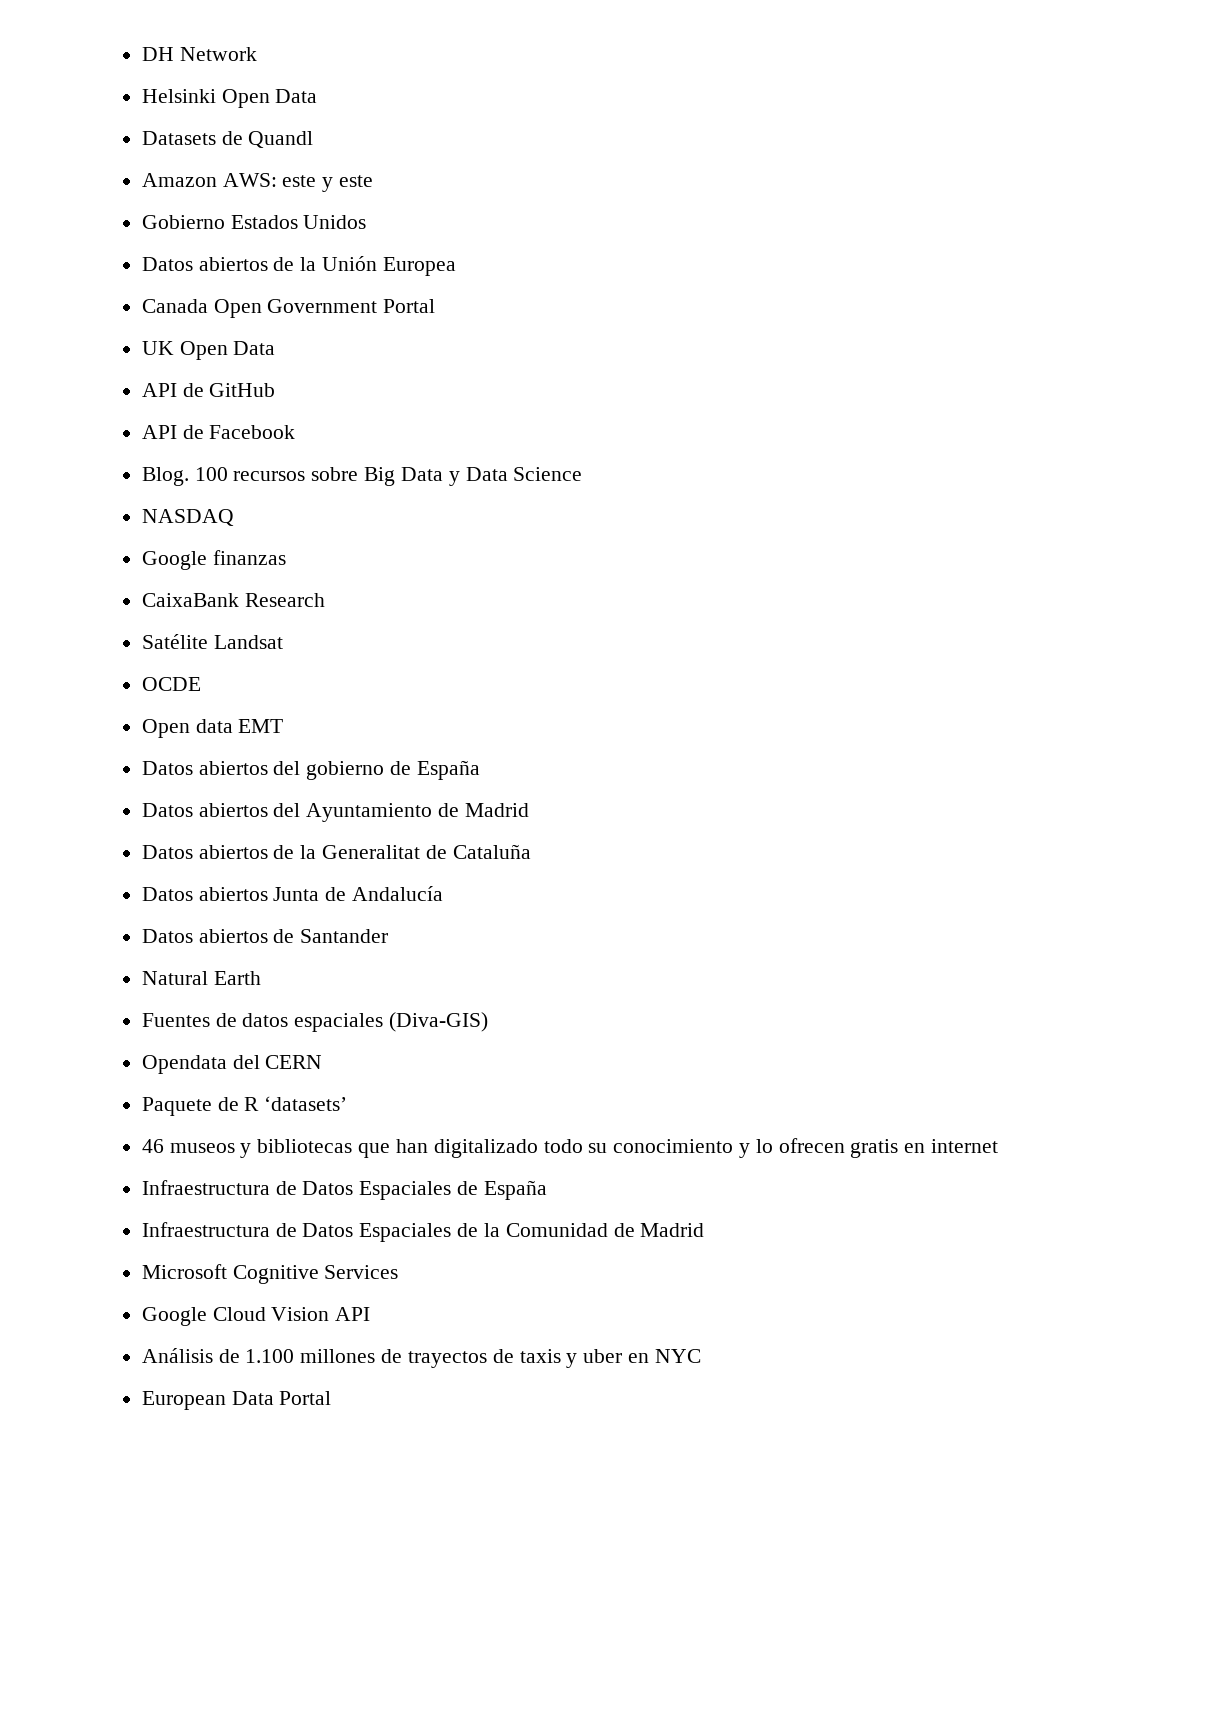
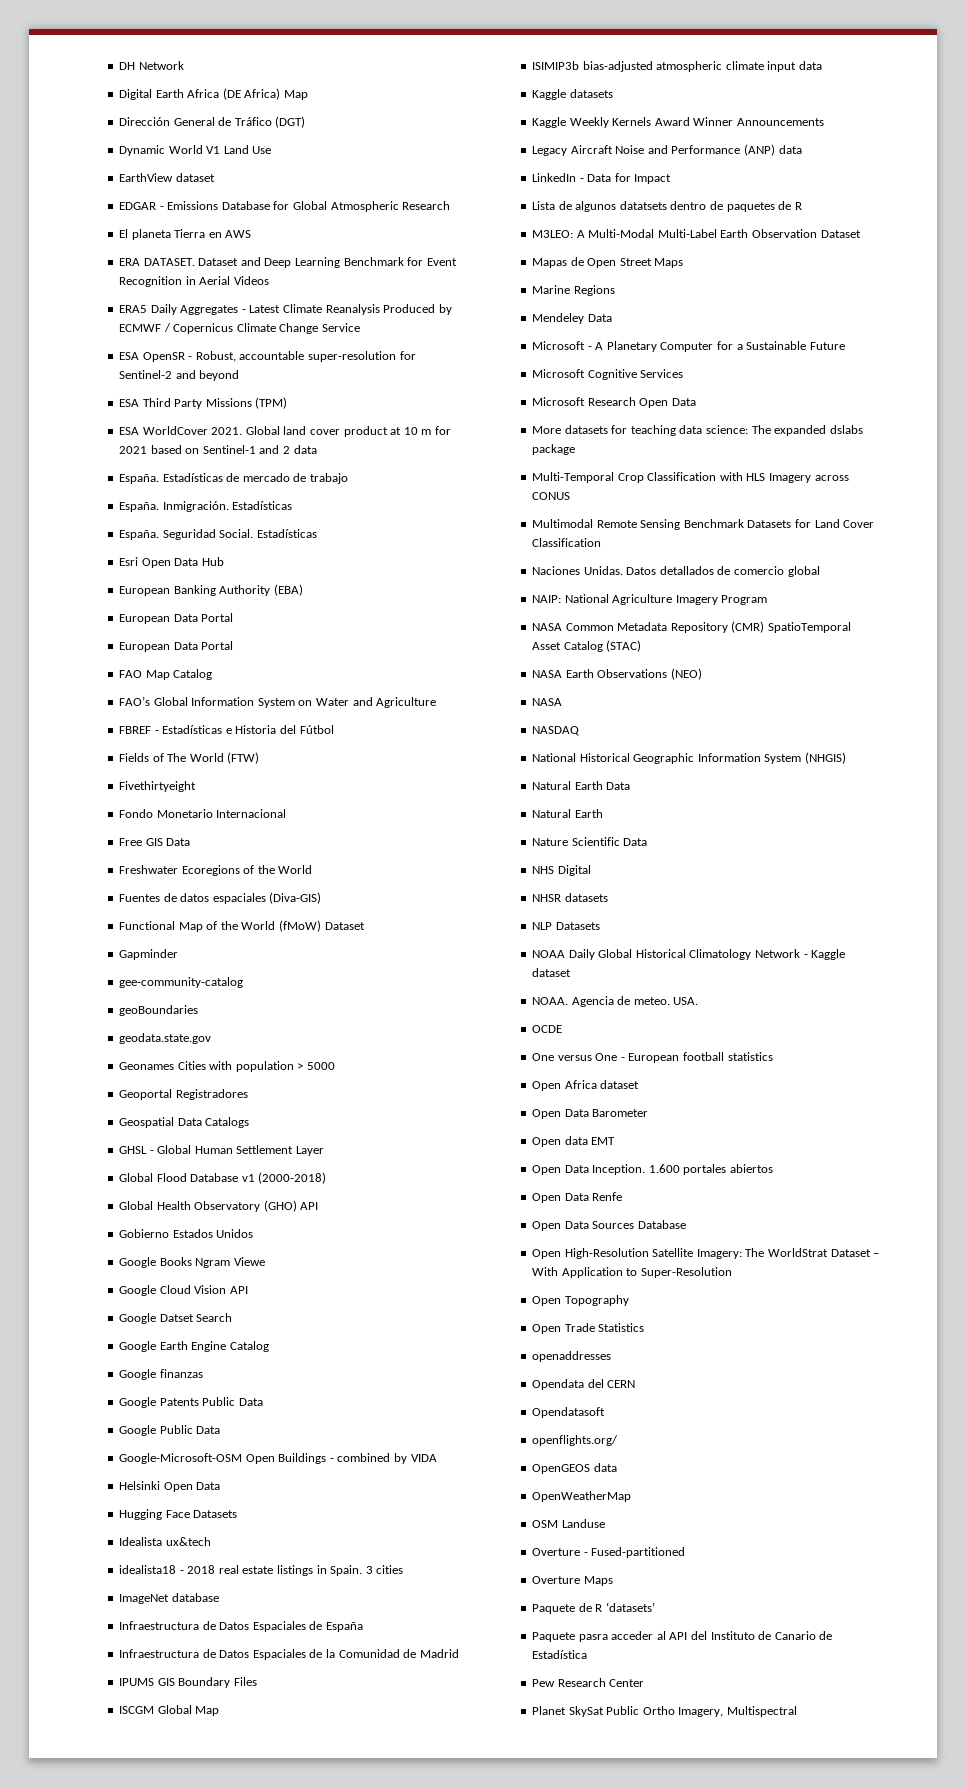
- Helsinki Open Data
- Datasets de Quandl
- Amazon AWS: este y este
- Gobierno Estados Unidos
- Datos abiertos de la Unión Europea
- Canada Open Government Portal
- UK Open Data
- API de GitHub
- API de Facebook
- Blog. 100 recursos sobre Big Data y Data Science
- NASDAQ
- Google finanzas
- CaixaBank Research
- Satélite Landsat
- OCDE
- Open data EMT
- Datos abiertos del gobierno de España
- Datos abiertos del Ayuntamiento de Madrid
- Datos abiertos de la Generalitat de Cataluña
- Datos abiertos Junta de Andalucía
- Datos abiertos de Santander
- Natural Earth
+ Digital Earth Africa (DE Africa) Map
+ Dirección General de Tráfico (DGT)
+ Dynamic World V1 Land Use
+ EarthView dataset
+ EDGAR - Emissions Database for Global Atmospheric Research
+ El planeta Tierra en AWS
+ ERA DATASET. Dataset and Deep Learning Benchmark for Event Recognition in Aerial Videos
+ ERA5 Daily Aggregates - Latest Climate Reanalysis Produced by ECMWF / Copernicus Climate Change Service
+ ESA OpenSR - Robust, accountable super-resolution for Sentinel-2 and beyond
+ ESA Third Party Missions (TPM)
+ ESA WorldCover 2021. Global land cover product at 10 m for 2021 based on Sentinel-1 and 2 data
+ España. Estadísticas de mercado de trabajo
+ España. Inmigración. Estadísticas
+ España. Seguridad Social. Estadísticas
+ Esri Open Data Hub
+ European Banking Authority (EBA)
+ European Data Portal
+ European Data Portal
+ FAO Map Catalog
+ FAO’s Global Information System on Water and Agriculture
+ FBREF - Estadísticas e Historia del Fútbol
+ Fields of The World (FTW)
+ Fivethirtyeight
+ Fondo Monetario Internacional
+ Free GIS Data
+ Freshwater Ecoregions of the World
- Opendata del CERN
- Paquete de R ‘datasets’
- 46 museos y bibliotecas que han digitalizado todo su conocimiento y lo ofrecen gratis en internet
+ Functional Map of the World (fMoW) Dataset
+ Gapminder
+ gee-community-catalog
+ geoBoundaries
+ geodata.state.gov
+ Geonames Cities with population > 5000
+ Geoportal Registradores
+ Geospatial Data Catalogs
+ GHSL - Global Human Settlement Layer
+ Global Flood Database v1 (2000-2018)
+ Global Health Observatory (GHO) API
+ Gobierno Estados Unidos
+ Google Books Ngram Viewe
+ Google Cloud Vision API
+ Google Datset Search
+ Google Earth Engine Catalog
+ Google finanzas
+ Google Patents Public Data
+ Google Public Data
+ Google-Microsoft-OSM Open Buildings - combined by VIDA
+ Helsinki Open Data
+ Hugging Face Datasets
+ Idealista ux&tech
+ idealista18 - 2018 real estate listings in Spain. 3 cities
+ ImageNet database
+ IPUMS GIS Boundary Files
+ ISCGM Global Map
+ ISIMIP3b bias-adjusted atmospheric climate input data
+ Kaggle datasets
+ Kaggle Weekly Kernels Award Winner Announcements
+ Legacy Aircraft Noise and Performance (ANP) data
+ LinkedIn - Data for Impact
+ Lista de algunos datatsets dentro de paquetes de R
+ M3LEO: A Multi-Modal Multi-Label Earth Observation Dataset
+ Mapas de Open Street Maps
+ Marine Regions
+ Mendeley Data
+ Microsoft - A Planetary Computer for a Sustainable Future
  Microsoft Cognitive Services
- Google Cloud Vision API
- Análisis de 1.100 millones de trayectos de taxis y uber en NYC
- European Data Portal
+ Microsoft Research Open Data
+ More datasets for teaching data science: The expanded dslabs package
+ Multi-Temporal Crop Classification with HLS Imagery across CONUS
+ Multimodal Remote Sensing Benchmark Datasets for Land Cover Classification
+ Naciones Unidas. Datos detallados de comercio global
+ NAIP: National Agriculture Imagery Program
+ NASA Common Metadata Repository (CMR) SpatioTemporal Asset Catalog (STAC)
+ NASA Earth Observations (NEO)
+ NASA
+ NASDAQ
+ National Historical Geographic Information System (NHGIS)
+ Natural Earth Data
+ Natural Earth
+ Nature Scientific Data
+ NHS Digital
+ NHSR datasets
+ NLP Datasets
+ NOAA Daily Global Historical Climatology Network - Kaggle dataset
+ NOAA. Agencia de meteo. USA.
+ OCDE
+ One versus One - European football statistics
+ Open Africa dataset
+ Open Data Barometer
+ Open data EMT
+ Open Data Inception. 1.600 portales abiertos
+ Open Data Renfe
+ Open Data Sources Database
+ Open High-Resolution Satellite Imagery: The WorldStrat Dataset – With Application to Super-Resolution
+ Open Topography
+ Open Trade Statistics
+ openaddresses
+ Opendata del CERN
+ Opendatasoft
+ openflights.org/
+ OpenGEOS data
+ OpenWeatherMap
+ OSM Landuse
+ Overture - Fused-partitioned
+ Overture Maps
+ Paquete de R ‘datasets’
+ Paquete pasra acceder al API del Instituto de Canario de Estadística
+ Pew Research Center
+ Planet SkySat Public Ortho Imagery, Multispectral

